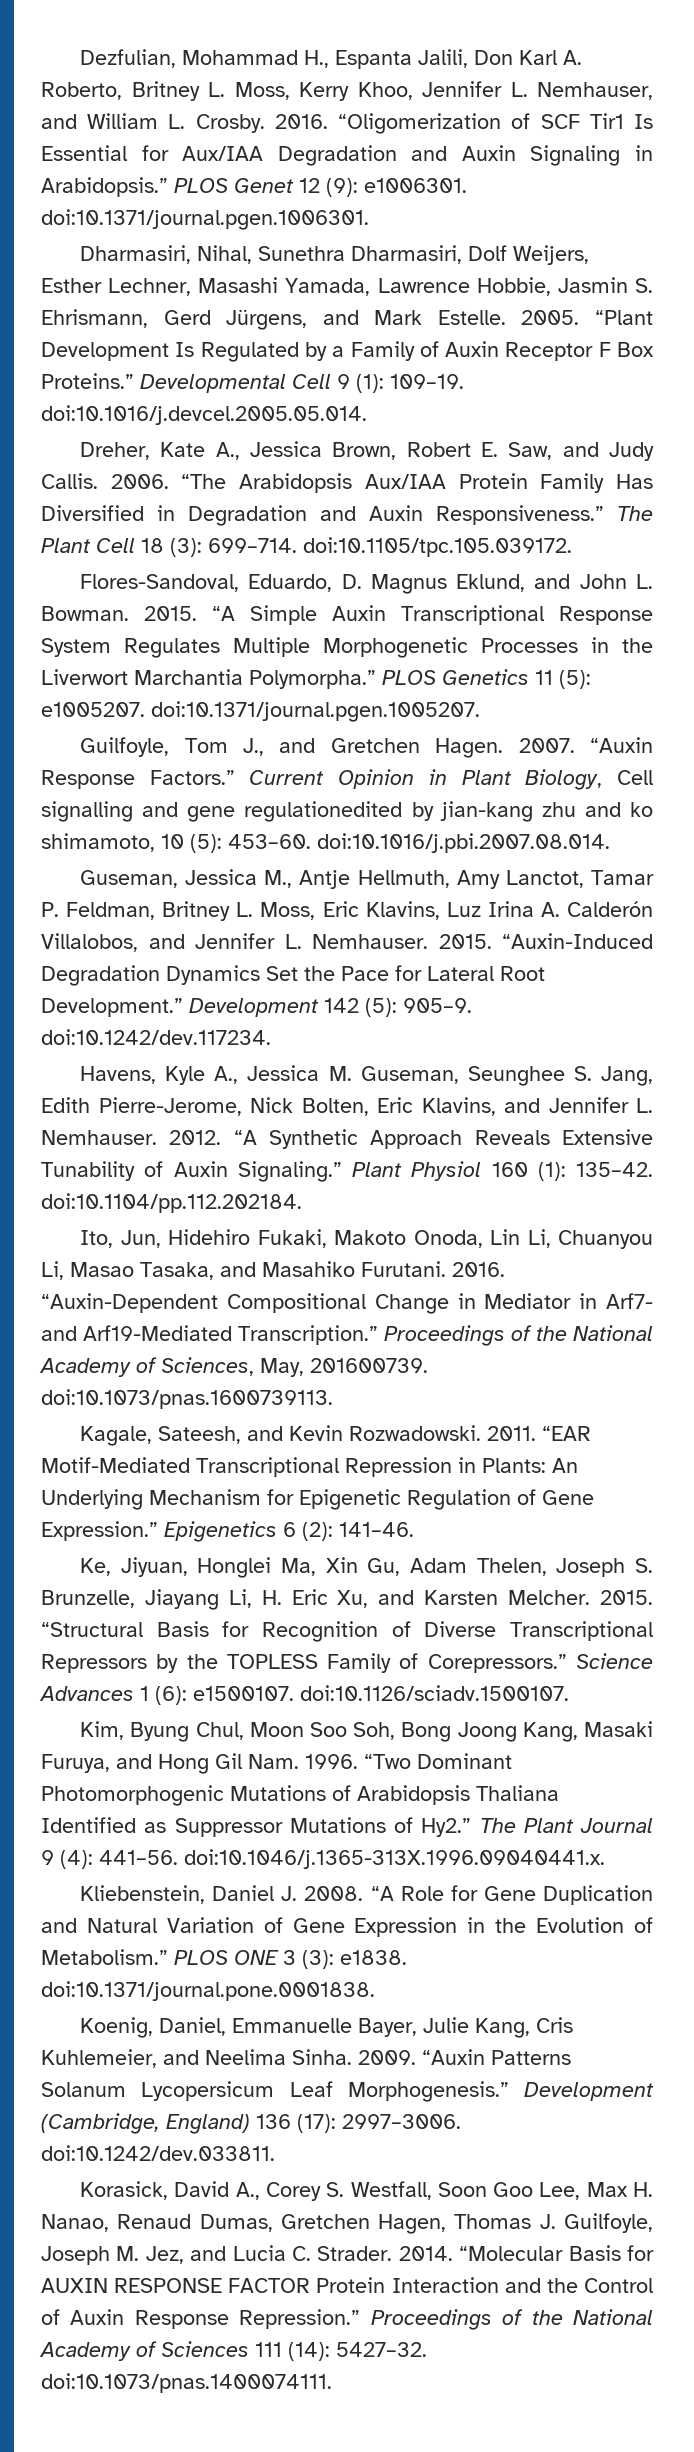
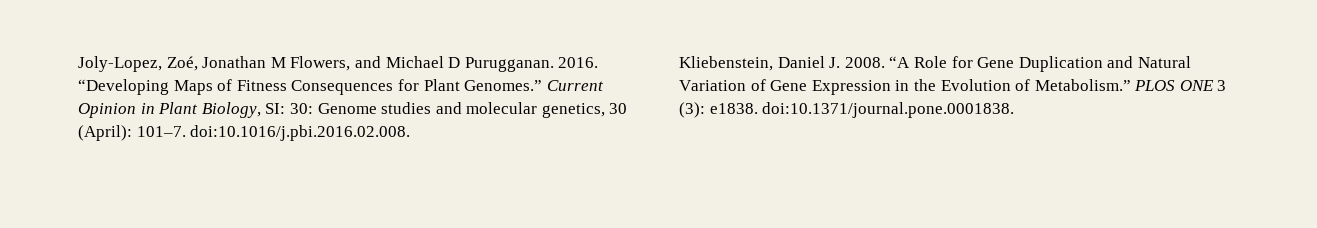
- Dezfulian, Mohammad H., Espanta Jalili, Don Karl A. Roberto, Britney L. Moss, Kerry Khoo, Jennifer L. Nemhauser, and William L. Crosby. 2016. “Oligomerization of SCF Tir1 Is Essential for Aux/IAA Degradation and Auxin Signaling in Arabidopsis.” PLOS Genet 12 (9): e1006301. doi:10.1371/journal.pgen.1006301.
- Dharmasiri, Nihal, Sunethra Dharmasiri, Dolf Weijers, Esther Lechner, Masashi Yamada, Lawrence Hobbie, Jasmin S. Ehrismann, Gerd Jürgens, and Mark Estelle. 2005. “Plant Development Is Regulated by a Family of Auxin Receptor F Box Proteins.” Developmental Cell 9 (1): 109–19. doi:10.1016/j.devcel.2005.05.014.
- Dreher, Kate A., Jessica Brown, Robert E. Saw, and Judy Callis. 2006. “The Arabidopsis Aux/IAA Protein Family Has Diversified in Degradation and Auxin Responsiveness.” The Plant Cell 18 (3): 699–714. doi:10.1105/tpc.105.039172.
- Flores-Sandoval, Eduardo, D. Magnus Eklund, and John L. Bowman. 2015. “A Simple Auxin Transcriptional Response System Regulates Multiple Morphogenetic Processes in the Liverwort Marchantia Polymorpha.” PLOS Genetics 11 (5): e1005207. doi:10.1371/journal.pgen.1005207.
- Guilfoyle, Tom J., and Gretchen Hagen. 2007. “Auxin Response Factors.”
+ Joly-Lopez, Zoé, Jonathan M Flowers, and Michael D Purugganan. 2016. “Developing Maps of Fitness Consequences for Plant Genomes.”
- Current Opinion in Plant Biology, Cell signalling and gene regulationedited by jian-kang zhu and ko shimamoto, 10 (5): 453–60. doi:10.1016/j.pbi.2007.08.014.
- Guseman, Jessica M., Antje Hellmuth, Amy Lanctot, Tamar P. Feldman, Britney L. Moss, Eric Klavins, Luz Irina A. Calderón Villalobos, and Jennifer L. Nemhauser. 2015. “Auxin-Induced Degradation Dynamics Set the Pace for Lateral Root Development.” Development 142 (5): 905–9. doi:10.1242/dev.117234.
- Havens, Kyle A., Jessica M. Guseman, Seunghee S. Jang, Edith Pierre-Jerome, Nick Bolten, Eric Klavins, and Jennifer L. Nemhauser. 2012. “A Synthetic Approach Reveals Extensive Tunability of Auxin Signaling.” Plant Physiol 160 (1): 135–42. doi:10.1104/pp.112.202184.
- Ito, Jun, Hidehiro Fukaki, Makoto Onoda, Lin Li, Chuanyou Li, Masao Tasaka, and Masahiko Furutani. 2016. “Auxin-Dependent Compositional Change in Mediator in Arf7- and Arf19-Mediated Transcription.” Proceedings of the National Academy of Sciences, May, 201600739. doi:10.1073/pnas.1600739113.
- Kagale, Sateesh, and Kevin Rozwadowski. 2011. “EAR Motif-Mediated Transcriptional Repression in Plants: An Underlying Mechanism for Epigenetic Regulation of Gene Expression.” Epigenetics 6 (2): 141–46.
- Ke, Jiyuan, Honglei Ma, Xin Gu, Adam Thelen, Joseph S. Brunzelle, Jiayang Li, H. Eric Xu, and Karsten Melcher. 2015. “Structural Basis for Recognition of Diverse Transcriptional Repressors by the TOPLESS Family of Corepressors.” Science Advances 1 (6): e1500107. doi:10.1126/sciadv.1500107.
- Kim, Byung Chul, Moon Soo Soh, Bong Joong Kang, Masaki Furuya, and Hong Gil Nam. 1996. “Two Dominant Photomorphogenic Mutations of Arabidopsis Thaliana Identified as Suppressor Mutations of Hy2.” The Plant Journal 9 (4): 441–56. doi:10.1046/j.1365-313X.1996.09040441.x.
+ Current Opinion in Plant Biology, SI: 30: Genome studies and molecular genetics, 30 (April): 101–7. doi:10.1016/j.pbi.2016.02.008.
- Koenig, Daniel, Emmanuelle Bayer, Julie Kang, Cris Kuhlemeier, and Neelima Sinha. 2009. “Auxin Patterns Solanum Lycopersicum Leaf Morphogenesis.” Development (Cambridge, England) 136 (17): 2997–3006. doi:10.1242/dev.033811.
- Korasick, David A., Corey S. Westfall, Soon Goo Lee, Max H. Nanao, Renaud Dumas, Gretchen Hagen, Thomas J. Guilfoyle, Joseph M. Jez, and Lucia C. Strader. 2014. “Molecular Basis for AUXIN RESPONSE FACTOR Protein Interaction and the Control of Auxin Response Repression.” Proceedings of the National Academy of Sciences 111 (14): 5427–32. doi:10.1073/pnas.1400074111.

